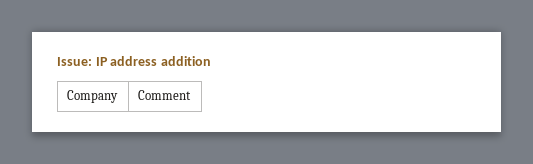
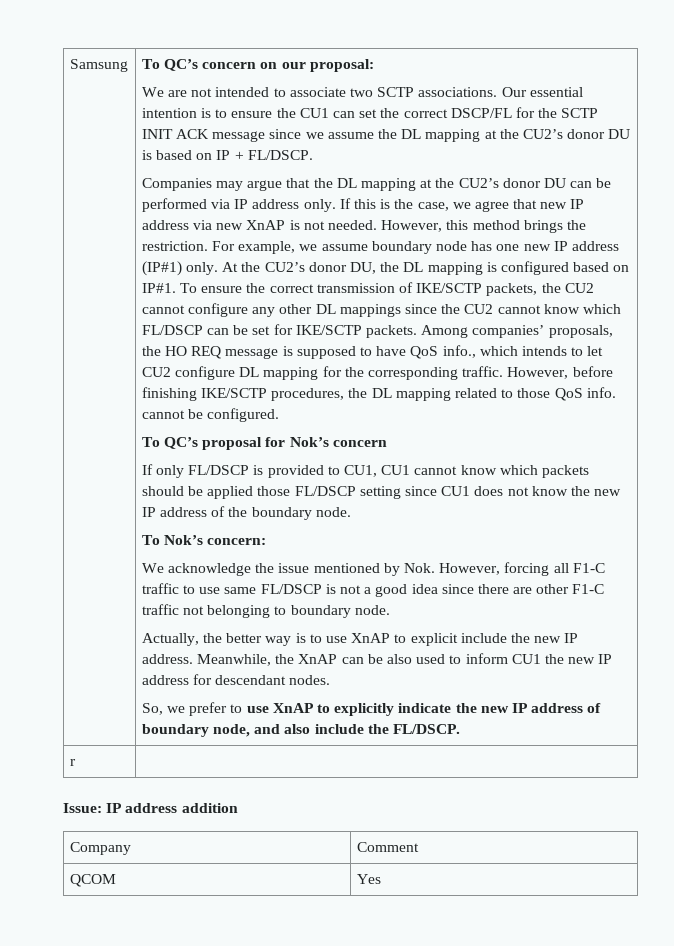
+ Samsung | To QC’s concern on our proposal:
+ We are not intended to associate two SCTP associations. Our essential intention is to ensure the CU1 can set the correct DSCP/FL for the SCTP INIT ACK message since we assume the DL mapping at the CU2’s donor DU is based on IP + FL/DSCP.
+ Companies may argue that the DL mapping at the CU2’s donor DU can be performed via IP address only. If this is the case, we agree that new IP address via new XnAP is not needed. However, this method brings the restriction. For example, we assume boundary node has one new IP address (IP#1) only. At the CU2’s donor DU, the DL mapping is configured based on IP#1. To ensure the correct transmission of IKE/SCTP packets, the CU2 cannot configure any other DL mappings since the CU2 cannot know which FL/DSCP can be set for IKE/SCTP packets. Among companies’ proposals, the HO REQ message is supposed to have QoS info., which intends to let CU2 configure DL mapping for the corresponding traffic. However, before finishing IKE/SCTP procedures, the DL mapping related to those QoS info. cannot be configured.
+ To QC’s proposal for Nok’s concern
+ If only FL/DSCP is provided to CU1, CU1 cannot know which packets should be applied those FL/DSCP setting since CU1 does not know the new IP address of the boundary node.
+ To Nok’s concern:
+ We acknowledge the issue mentioned by Nok. However, forcing all F1-C traffic to use same FL/DSCP is not a good idea since there are other F1-C traffic not belonging to boundary node.
+ Actually, the better way is to use XnAP to explicit include the new IP address. Meanwhile, the XnAP can be also used to inform CU1 the new IP address for descendant nodes.
+ So, we prefer to use XnAP to explicitly indicate the new IP address of boundary node, and also include the FL/DSCP.
+ r |
+ QCOM | Yes

